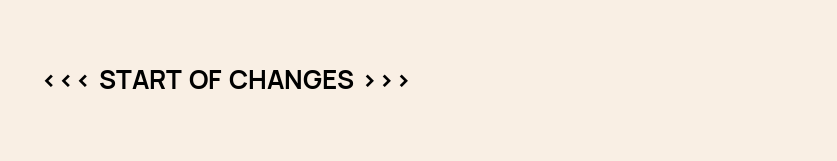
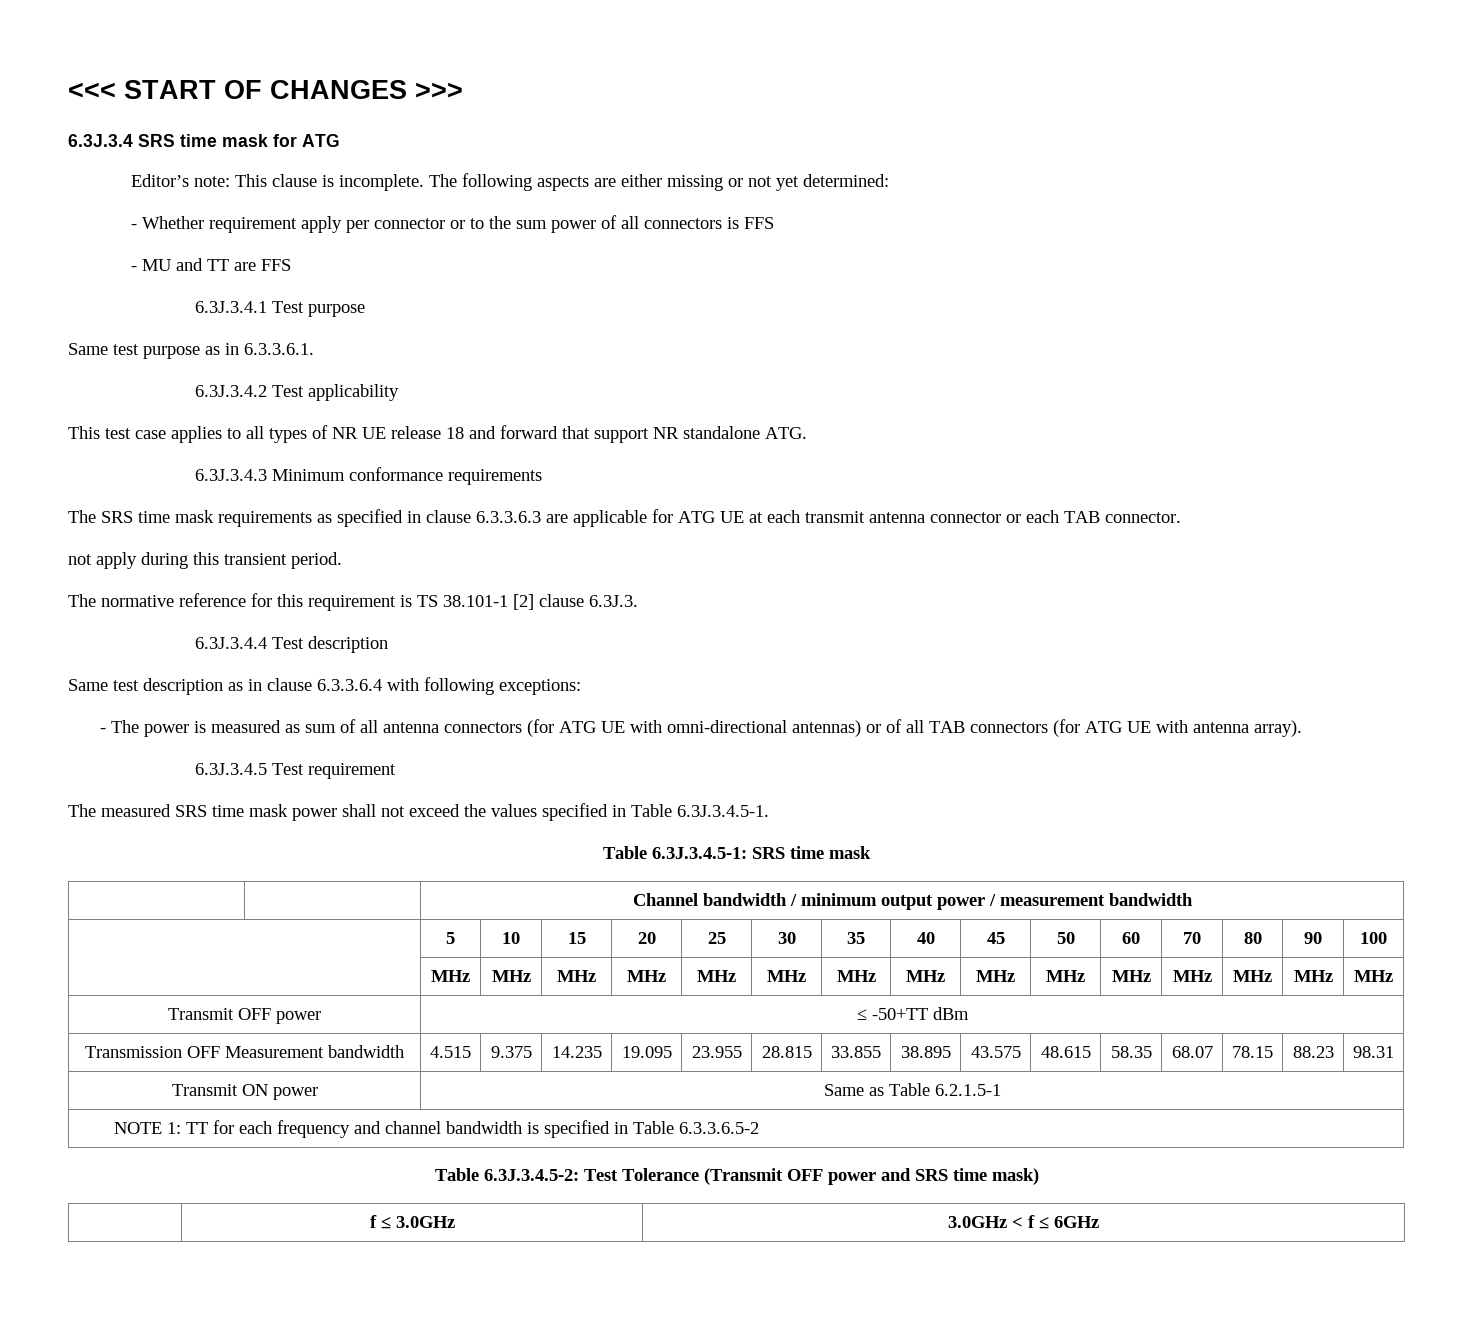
+ 6.3J.3.4 SRS time mask for ATG
+ Editor’s note: This clause is incomplete. The following aspects are either missing or not yet determined:
+ - Whether requirement apply per connector or to the sum power of all connectors is FFS
+ - MU and TT are FFS
+ 6.3J.3.4.1 Test purpose
+ Same test purpose as in 6.3.3.6.1.
+ 6.3J.3.4.2 Test applicability
+ This test case applies to all types of NR UE release 18 and forward that support NR standalone ATG.
+ 6.3J.3.4.3 Minimum conformance requirements
+ The SRS time mask requirements as specified in clause 6.3.3.6.3 are applicable for ATG UE at each transmit antenna connector or each TAB connector.
+ not apply during this transient period.
+ The normative reference for this requirement is TS 38.101-1 [2] clause 6.3J.3.
+ 6.3J.3.4.4 Test description
+ Same test description as in clause 6.3.3.6.4 with following exceptions:
+ - The power is measured as sum of all antenna connectors (for ATG UE with omni-directional antennas) or of all TAB connectors (for ATG UE with antenna array).
+ 6.3J.3.4.5 Test requirement
+ The measured SRS time mask power shall not exceed the values specified in Table 6.3J.3.4.5-1.
+ Table 6.3J.3.4.5-1: SRS time mask
+ | | Channel bandwidth / minimum output power / measurement bandwidth
+ | 5 | 10 | 15 | 20 | 25 | 30 | 35 | 40 | 45 | 50 | 60 | 70 | 80 | 90 | 100
+ | MHz | MHz | MHz | MHz | MHz | MHz | MHz | MHz | MHz | MHz | MHz | MHz | MHz | MHz | MHz
+ Transmit OFF power | ≤ -50+TT dBm
+ Transmission OFF Measurement bandwidth | 4.515 | 9.375 | 14.235 | 19.095 | 23.955 | 28.815 | 33.855 | 38.895 | 43.575 | 48.615 | 58.35 | 68.07 | 78.15 | 88.23 | 98.31
+ Transmit ON power | Same as Table 6.2.1.5-1
+ NOTE 1: TT for each frequency and channel bandwidth is specified in Table 6.3.3.6.5-2
+ Table 6.3J.3.4.5-2: Test Tolerance (Transmit OFF power and SRS time mask)
+ | f ≤ 3.0GHz | 3.0GHz < f ≤ 6GHz

